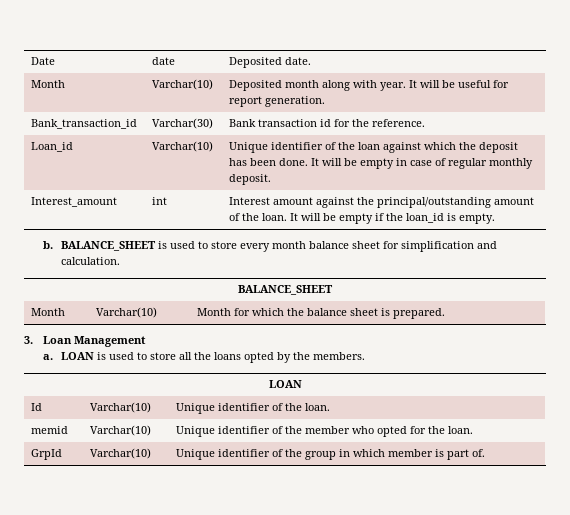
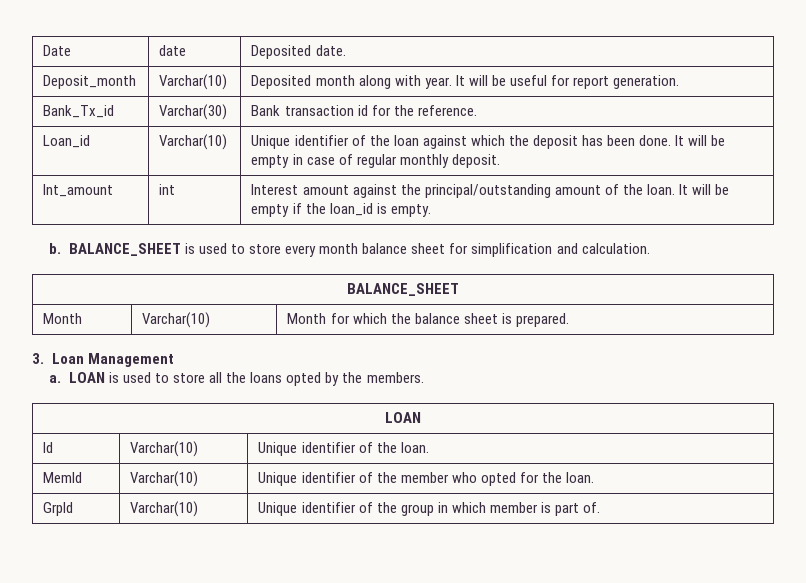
- Month | Varchar(10) | Deposited month along with year. It will be useful for report generation.
+ Deposit_month | Varchar(10) | Deposited month along with year. It will be useful for report generation.
- Bank_transaction_id | Varchar(30) | Bank transaction id for the reference.
+ Bank_Tx_id | Varchar(30) | Bank transaction id for the reference.
- Interest_amount | int | Interest amount against the principal/outstanding amount of the loan. It will be empty if the loan_id is empty.
+ Int_amount | int | Interest amount against the principal/outstanding amount of the loan. It will be empty if the loan_id is empty.
- memid | Varchar(10) | Unique identifier of the member who opted for the loan.
+ MemId | Varchar(10) | Unique identifier of the member who opted for the loan.

